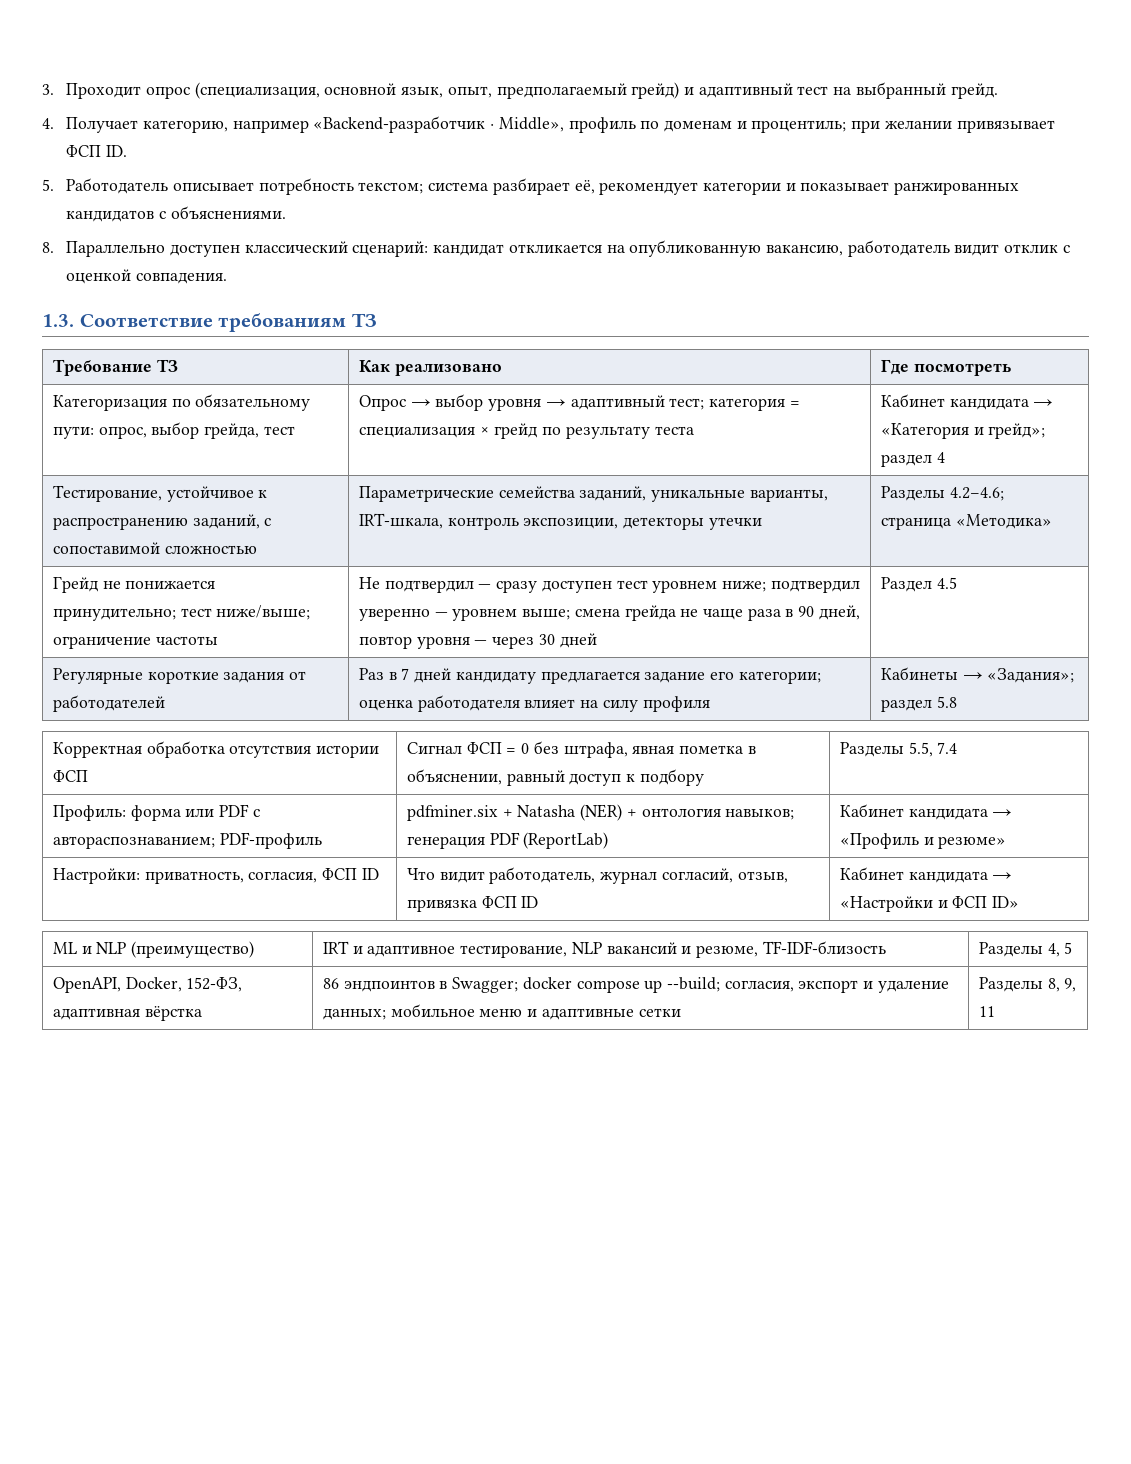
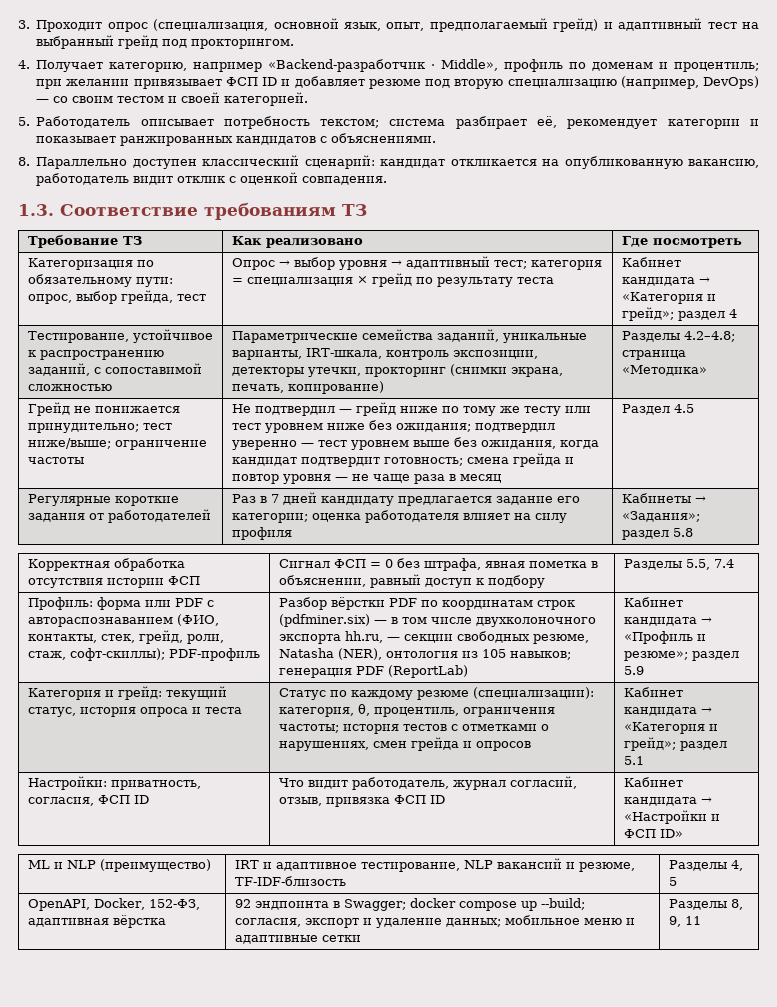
- 3. Проходит опрос (специализация, основной язык, опыт, предполагаемый грейд) и адаптивный тест на выбранный грейд.
+ 3. Проходит опрос (специализация, основной язык, опыт, предполагаемый грейд) и адаптивный тест на выбранный грейд под прокторингом.
- 4. Получает категорию, например «Backend-разработчик · Middle», профиль по доменам и процентиль; при желании привязывает ФСП ID.
+ 4. Получает категорию, например «Backend-разработчик · Middle», профиль по доменам и процентиль; при желании привязывает ФСП ID и добавляет резюме под вторую специализацию (например, DevOps) — со своим тестом и своей категорией.
- Тестирование, устойчивое к распространению заданий, с сопоставимой сложностью | Параметрические семейства заданий, уникальные варианты, IRT-шкала, контроль экспозиции, детекторы утечки | Разделы 4.2–4.6; страница «Методика»
+ Тестирование, устойчивое к распространению заданий, с сопоставимой сложностью | Параметрические семейства заданий, уникальные варианты, IRT-шкала, контроль экспозиции, детекторы утечки, прокторинг (снимки экрана, печать, копирование) | Разделы 4.2–4.8; страница «Методика»
- Не подтвердил — сразу доступен тест уровнем ниже; подтвердил уверенно — уровнем выше; смена грейда не чаще раза в 90 дней, повтор уровня — через 30 дней
+ Не подтвердил — грейд ниже по тому же тесту или тест уровнем ниже без ожидания; подтвердил уверенно — тест уровнем выше без ожидания, когда кандидат подтвердит готовность; смена грейда и повтор уровня — не чаще раза в месяц
- Профиль: форма или PDF с автораспознаванием; PDF-профиль | pdfminer.six + Natasha (NER) + онтология навыков; генерация PDF (ReportLab)
+ Профиль: форма или PDF с автораспознаванием (ФИО, контакты, стек, грейд, роли, стаж, софт-скиллы); PDF-профиль | Разбор вёрстки PDF по координатам строк (pdfminer.six) — в том числе двухколоночного экспорта hh.ru, — секции свободных резюме, Natasha (NER), онтология из 105 навыков; генерация PDF (ReportLab)
- Кабинет кандидата → «Профиль и резюме»
+ Кабинет кандидата → «Профиль и резюме»; раздел 5.9
+ Категория и грейд: текущий статус, история опроса и теста | Статус по каждому резюме (специализации): категория, θ, процентиль, ограничения частоты; история тестов с отметками о нарушениях, смен грейда и опросов | Кабинет кандидата → «Категория и грейд»; раздел 5.1
- OpenAPI, Docker, 152-ФЗ, адаптивная вёрстка | 86 эндпоинтов в Swagger; docker compose up --build; согласия, экспорт и удаление данных; мобильное меню и адаптивные сетки | Разделы 8, 9, 11
+ OpenAPI, Docker, 152-ФЗ, адаптивная вёрстка | 92 эндпоинта в Swagger; docker compose up --build; согласия, экспорт и удаление данных; мобильное меню и адаптивные сетки | Разделы 8, 9, 11

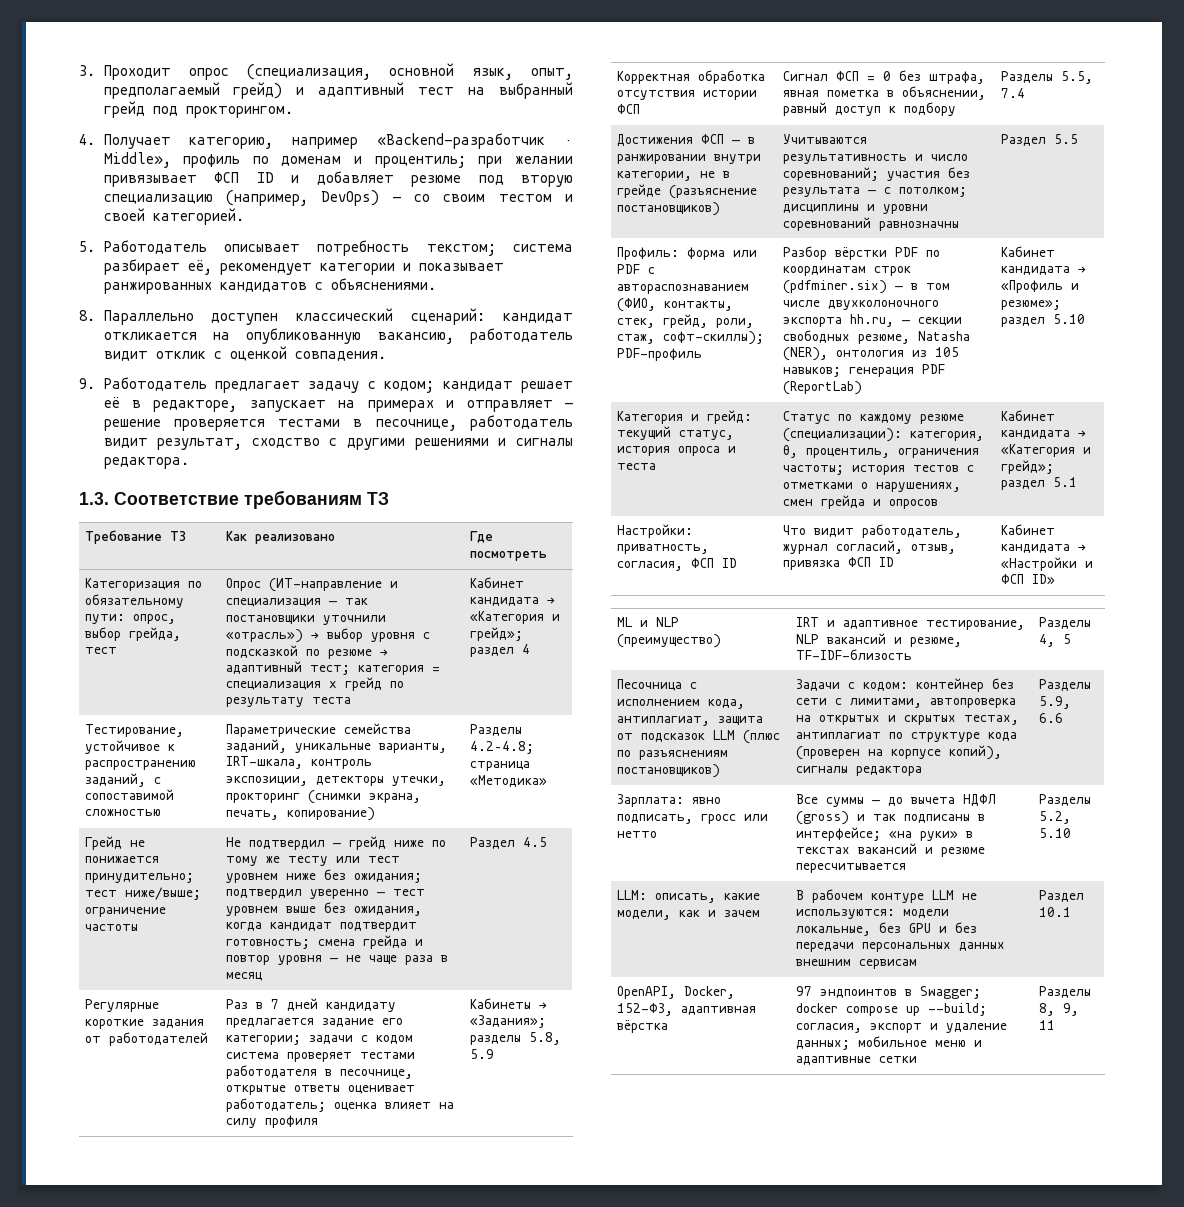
+ 9. Работодатель предлагает задачу с кодом; кандидат решает её в редакторе, запускает на примерах и отправляет — решение проверяется тестами в песочнице, работодатель видит результат, сходство с другими решениями и сигналы редактора.
- Опрос → выбор уровня → адаптивный тест; категория = специализация × грейд по результату теста
+ Опрос (ИТ-направление и специализация — так постановщики уточнили «отрасль») → выбор уровня с подсказкой по резюме → адаптивный тест; категория = специализация × грейд по результату теста
- Регулярные короткие задания от работодателей | Раз в 7 дней кандидату предлагается задание его категории; оценка работодателя влияет на силу профиля | Кабинеты → «Задания»; раздел 5.8
+ Регулярные короткие задания от работодателей | Раз в 7 дней кандидату предлагается задание его категории; задачи с кодом система проверяет тестами работодателя в песочнице, открытые ответы оценивает работодатель; оценка влияет на силу профиля | Кабинеты → «Задания»; разделы 5.8, 5.9
+ Достижения ФСП — в ранжировании внутри категории, не в грейде (разъяснение постановщиков) | Учитываются результативность и число соревнований; участия без результата — с потолком; дисциплины и уровни соревнований равнозначны | Раздел 5.5
- Кабинет кандидата → «Профиль и резюме»; раздел 5.9
+ Кабинет кандидата → «Профиль и резюме»; раздел 5.10
+ Песочница с исполнением кода, антиплагиат, защита от подсказок LLM (плюс по разъяснениям постановщиков) | Задачи с кодом: контейнер без сети с лимитами, автопроверка на открытых и скрытых тестах, антиплагиат по структуре кода (проверен на корпусе копий), сигналы редактора | Разделы 5.9, 6.6
+ Зарплата: явно подписать, гросс или нетто | Все суммы — до вычета НДФЛ (gross) и так подписаны в интерфейсе; «на руки» в текстах вакансий и резюме пересчитывается | Разделы 5.2, 5.10
+ LLM: описать, какие модели, как и зачем | В рабочем контуре LLM не используются: модели локальные, без GPU и без передачи персональных данных внешним сервисам | Раздел 10.1
- OpenAPI, Docker, 152-ФЗ, адаптивная вёрстка | 92 эндпоинта в Swagger; docker compose up --build; согласия, экспорт и удаление данных; мобильное меню и адаптивные сетки | Разделы 8, 9, 11
+ OpenAPI, Docker, 152-ФЗ, адаптивная вёрстка | 97 эндпоинтов в Swagger; docker compose up --build; согласия, экспорт и удаление данных; мобильное меню и адаптивные сетки | Разделы 8, 9, 11

